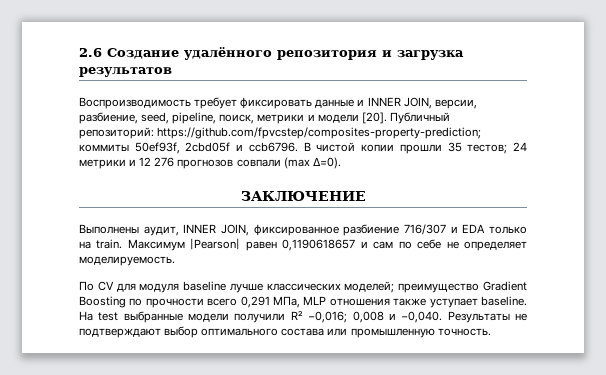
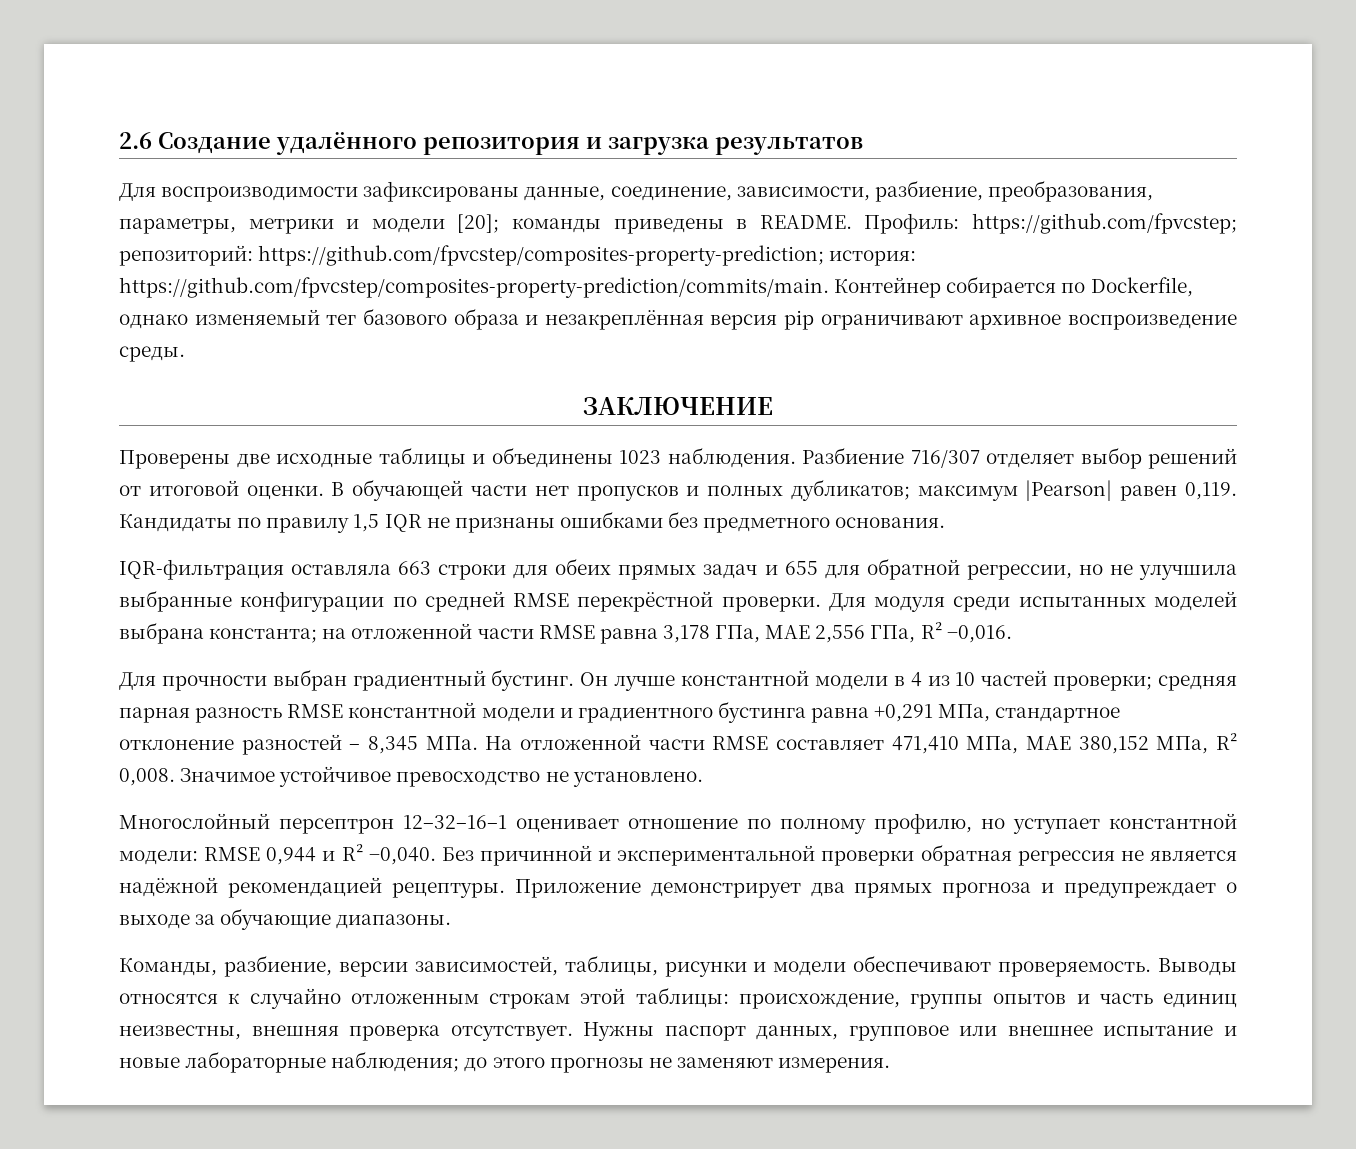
- Воспроизводимость требует фиксировать данные и INNER JOIN, версии, разбиение, seed, pipeline, поиск, метрики и модели [20]. Публичный репозиторий: https://github.com/fpvcstep/composites-property-prediction; коммиты 50ef93f, 2cbd05f и ccb6796. В чистой копии прошли 35 тестов; 24 метрики и 12 276 прогнозов совпали (max Δ=0).
+ Для воспроизводимости зафиксированы данные, соединение, зависимости, разбиение, преобразования, параметры, метрики и модели [20]; команды приведены в README. Профиль: https://github.com/fpvcstep; репозиторий: https://github.com/fpvcstep/composites-property-prediction; история: https://github.com/fpvcstep/composites-property-prediction/commits/main. Контейнер собирается по Dockerfile, однако изменяемый тег базового образа и незакреплённая версия pip ограничивают архивное воспроизведение среды.
  ЗАКЛЮЧЕНИЕ
- Выполнены аудит, INNER JOIN, фиксированное разбиение 716/307 и EDA только на train. Максимум |Pearson| равен 0,1190618657 и сам по себе не определяет моделируемость.
- По CV для модуля baseline лучше классических моделей; преимущество Gradient Boosting по прочности всего 0,291 МПа, MLP отношения также уступает baseline. На test выбранные модели получили R² −0,016; 0,008 и −0,040. Результаты не подтверждают выбор оптимального состава или промышленную точность.
+ Проверены две исходные таблицы и объединены 1023 наблюдения. Разбиение 716/307 отделяет выбор решений от итоговой оценки. В обучающей части нет пропусков и полных дубликатов; максимум |Pearson| равен 0,119. Кандидаты по правилу 1,5 IQR не признаны ошибками без предметного основания.
+ IQR-фильтрация оставляла 663 строки для обеих прямых задач и 655 для обратной регрессии, но не улучшила выбранные конфигурации по средней RMSE перекрёстной проверки. Для модуля среди испытанных моделей выбрана константа; на отложенной части RMSE равна 3,178 ГПа, MAE 2,556 ГПа, R² −0,016.
+ Для прочности выбран градиентный бустинг. Он лучше константной модели в 4 из 10 частей проверки; средняя парная разность RMSE константной модели и градиентного бустинга равна +0,291 МПа, стандартное отклонение разностей – 8,345 МПа. На отложенной части RMSE составляет 471,410 МПа, MAE 380,152 МПа, R² 0,008. Значимое устойчивое превосходство не установлено.
+ Многослойный персептрон 12–32–16–1 оценивает отношение по полному профилю, но уступает константной модели: RMSE 0,944 и R² −0,040. Без причинной и экспериментальной проверки обратная регрессия не является надёжной рекомендацией рецептуры. Приложение демонстрирует два прямых прогноза и предупреждает о выходе за обучающие диапазоны.
+ Команды, разбиение, версии зависимостей, таблицы, рисунки и модели обеспечивают проверяемость. Выводы относятся к случайно отложенным строкам этой таблицы: происхождение, группы опытов и часть единиц неизвестны, внешняя проверка отсутствует. Нужны паспорт данных, групповое или внешнее испытание и новые лабораторные наблюдения; до этого прогнозы не заменяют измерения.

